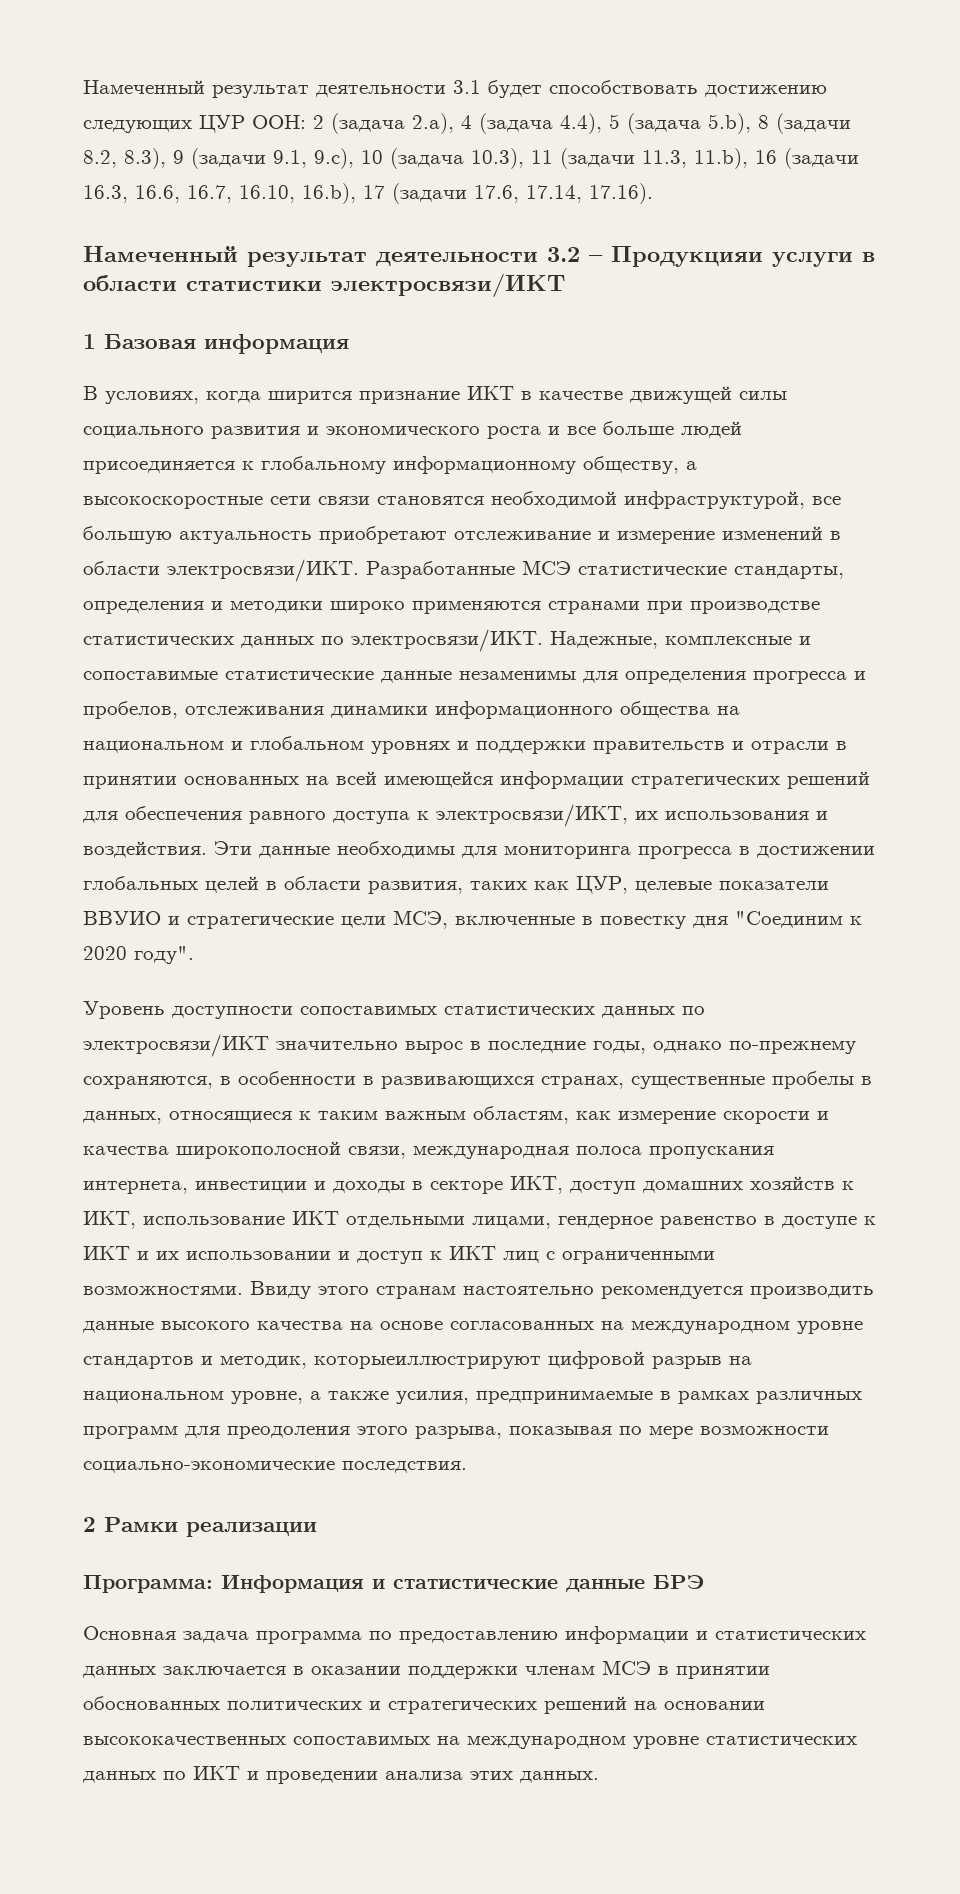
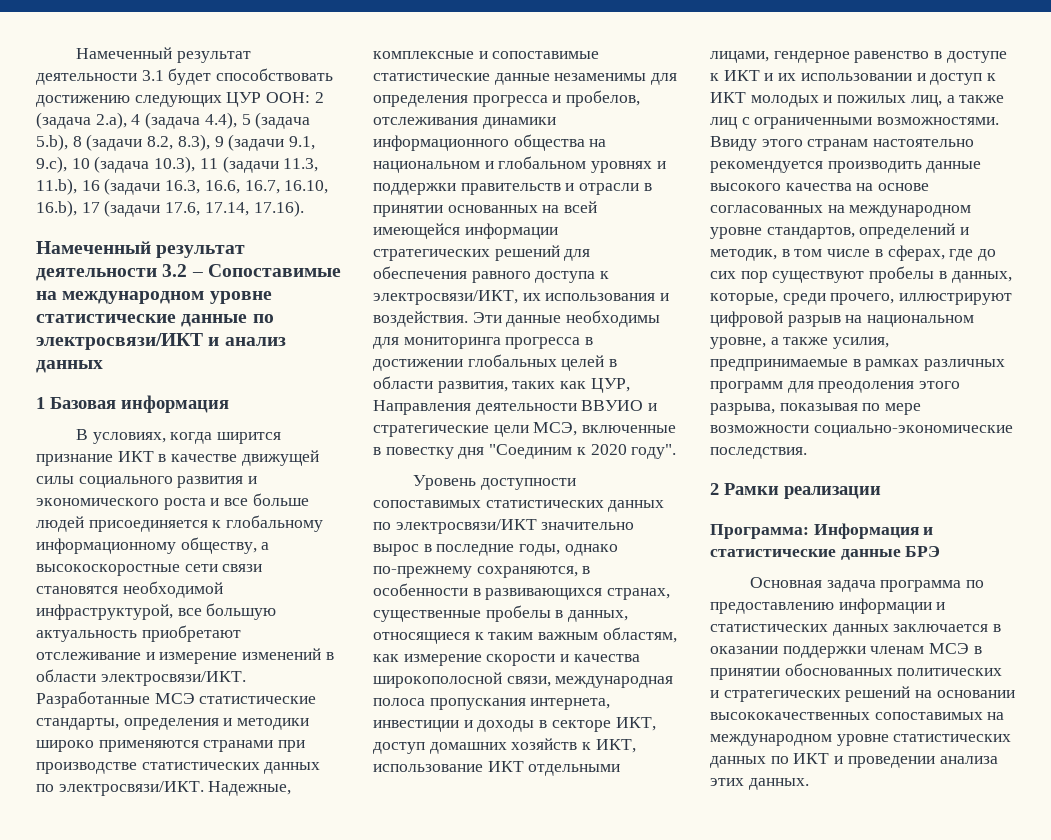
- Намеченный результат деятельности 3.2 – Продукцияи услуги в области статистики электросвязи/ИКТ
+ Намеченный результат деятельности 3.2 – Сопоставимые на международном уровне статистические данные по электросвязи/ИКТ и анализ данных
- Эти данные необходимы для мониторинга прогресса в достижении глобальных целей в области развития, таких как ЦУР, целевые показатели ВВУИО и стратегические цели МСЭ, включенные в повестку дня "Соединим к 2020 году".
+ Эти данные необходимы для мониторинга прогресса в достижении глобальных целей в области развития, таких как ЦУР, Направления деятельности ВВУИО и стратегические цели МСЭ, включенные в повестку дня "Соединим к 2020 году".
- Уровень доступности сопоставимых статистических данных по электросвязи/ИКТ значительно вырос в последние годы, однако по-прежнему сохраняются, в особенности в развивающихся странах, существенные пробелы в данных, относящиеся к таким важным областям, как измерение скорости и качества широкополосной связи, международная полоса пропускания интернета, инвестиции и доходы в секторе ИКТ, доступ домашних хозяйств к ИКТ, использование ИКТ отдельными лицами, гендерное равенство в доступе к ИКТ и их использовании и доступ к ИКТ лиц с ограниченными возможностями.
+ Уровень доступности сопоставимых статистических данных по электросвязи/ИКТ значительно вырос в последние годы, однако по-прежнему сохраняются, в особенности в развивающихся странах, существенные пробелы в данных, относящиеся к таким важным областям, как измерение скорости и качества широкополосной связи, международная полоса пропускания интернета, инвестиции и доходы в секторе ИКТ, доступ домашних хозяйств к ИКТ, использование ИКТ отдельными лицами, гендерное равенство в доступе к ИКТ и их использовании и доступ к ИКТ молодых и пожилых лиц, а также лиц с ограниченными возможностями.
- Ввиду этого странам настоятельно рекомендуется производить данные высокого качества на основе согласованных на международном уровне стандартов и методик, которыеиллюстрируют цифровой разрыв на национальном уровне, а также усилия, предпринимаемые в рамках различных программ для преодоления этого разрыва, показывая по мере возможности социально-экономические последствия.
+ Ввиду этого странам настоятельно рекомендуется производить данные высокого качества на основе согласованных на международном уровне стандартов, определений и методик, в том числе в сферах, где до сих пор существуют пробелы в данных, которые, среди прочего, иллюстрируют цифровой разрыв на национальном уровне, а также усилия, предпринимаемые в рамках различных программ для преодоления этого разрыва, показывая по мере возможности социально-экономические последствия.

